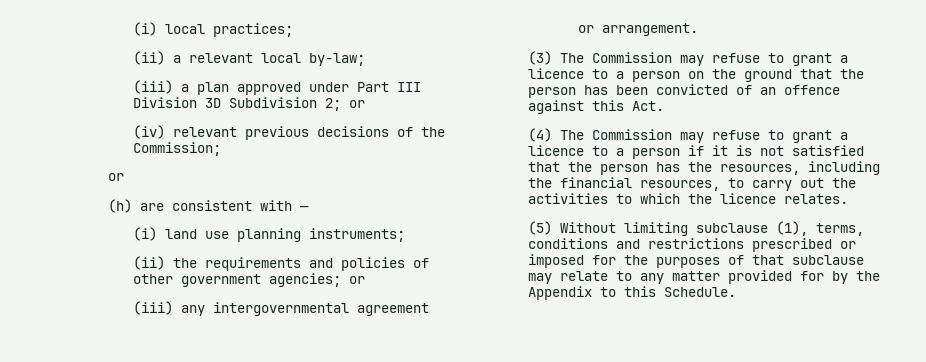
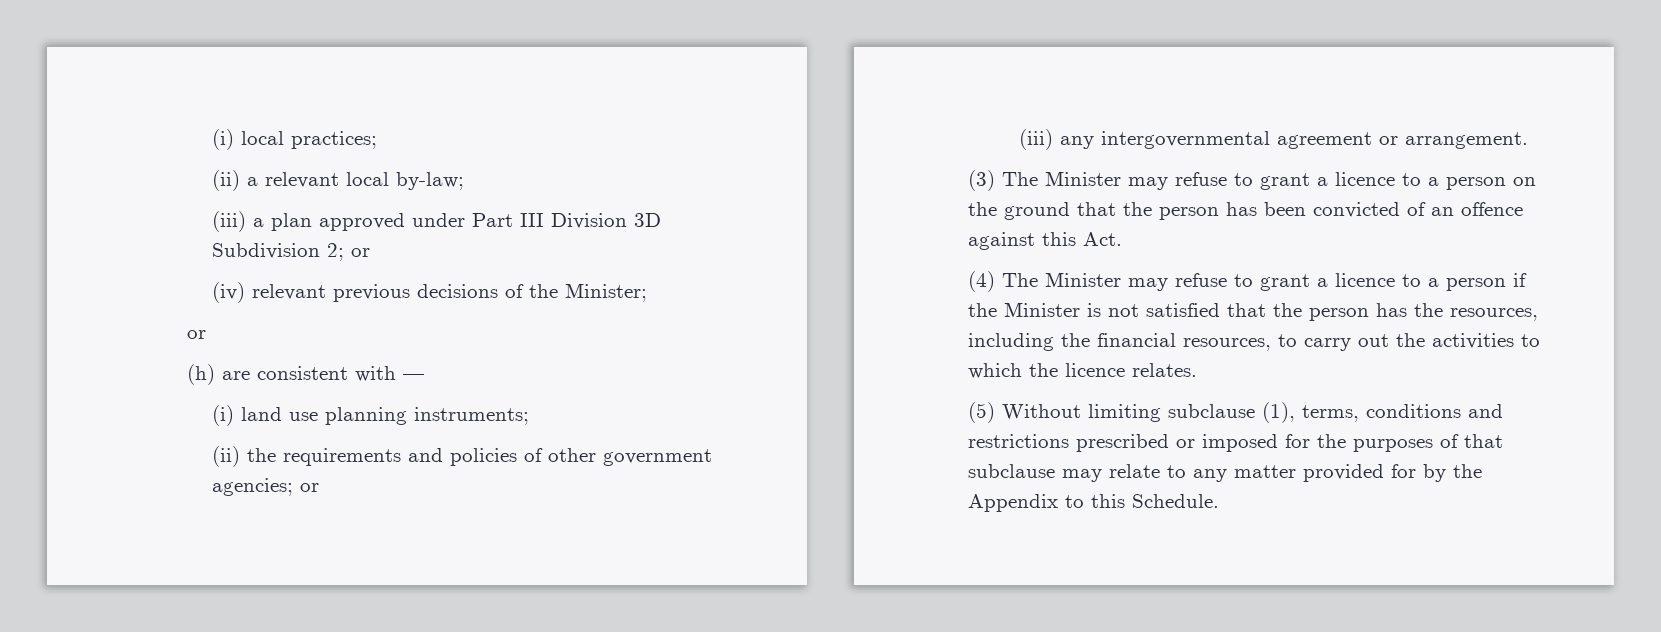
- (iv) relevant previous decisions of the Commission;
+ (iv) relevant previous decisions of the Minister;
- (3) The Commission may refuse to grant a licence to a person on the ground that the person has been convicted of an offence against this Act.
+ (3) The Minister may refuse to grant a licence to a person on the ground that the person has been convicted of an offence against this Act.
- (4) The Commission may refuse to grant a licence to a person if it is not satisfied that the person has the resources, including the financial resources, to carry out the activities to which the licence relates.
+ (4) The Minister may refuse to grant a licence to a person if the Minister is not satisfied that the person has the resources, including the financial resources, to carry out the activities to which the licence relates.

